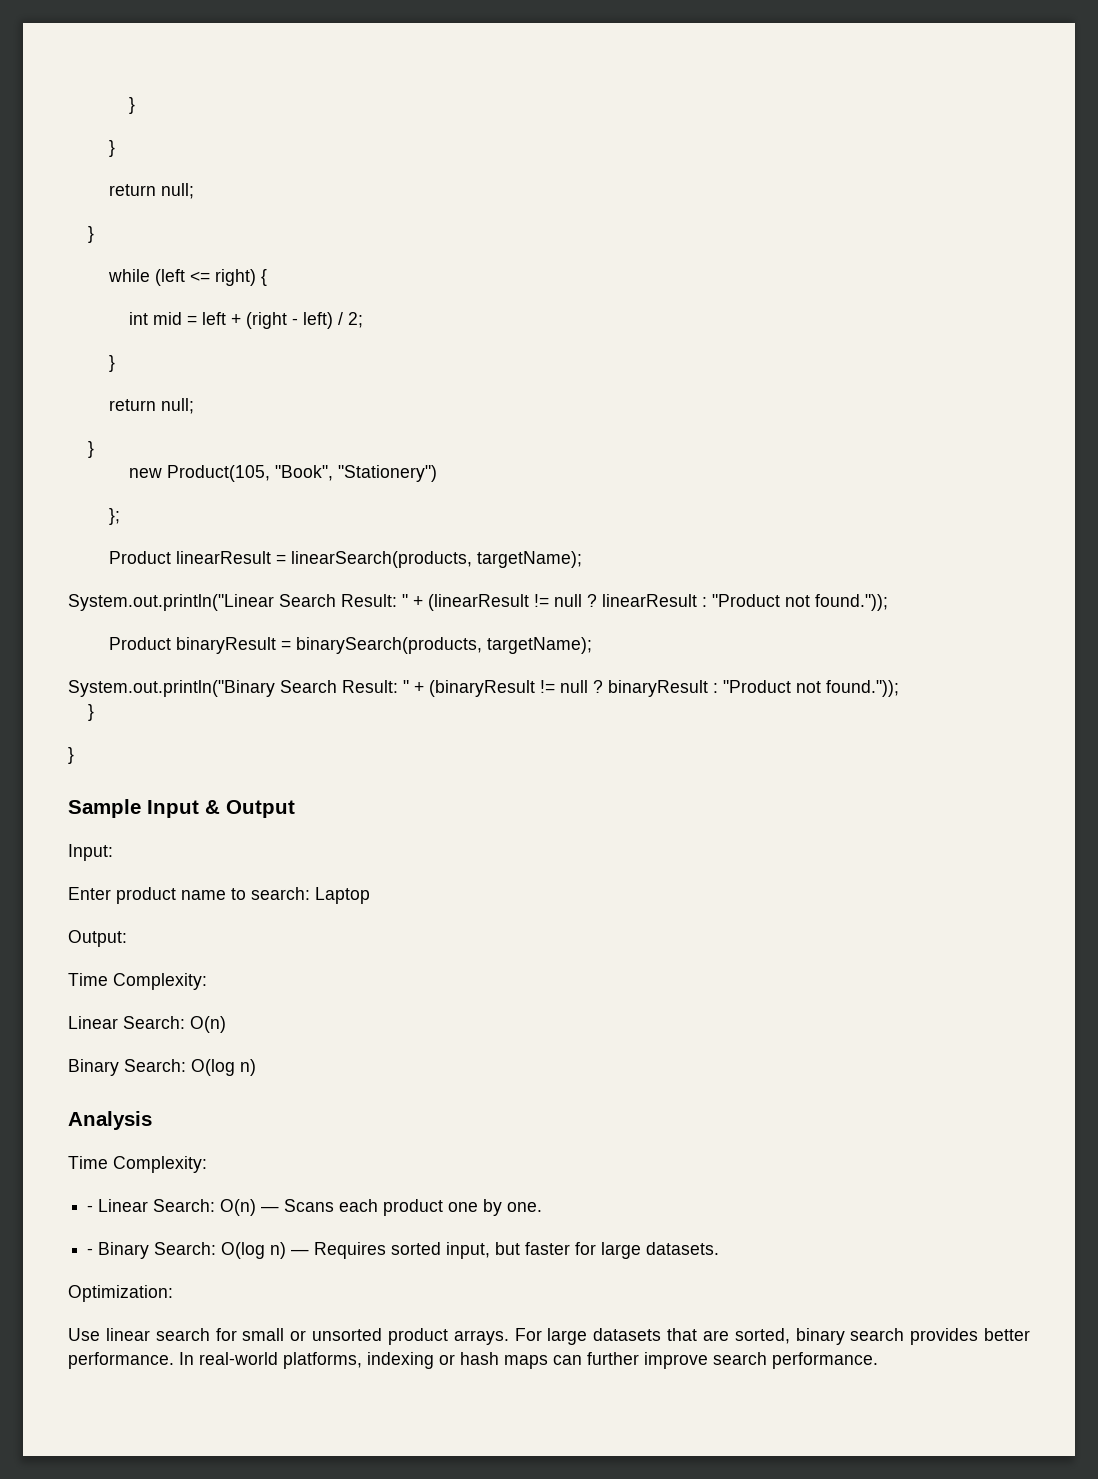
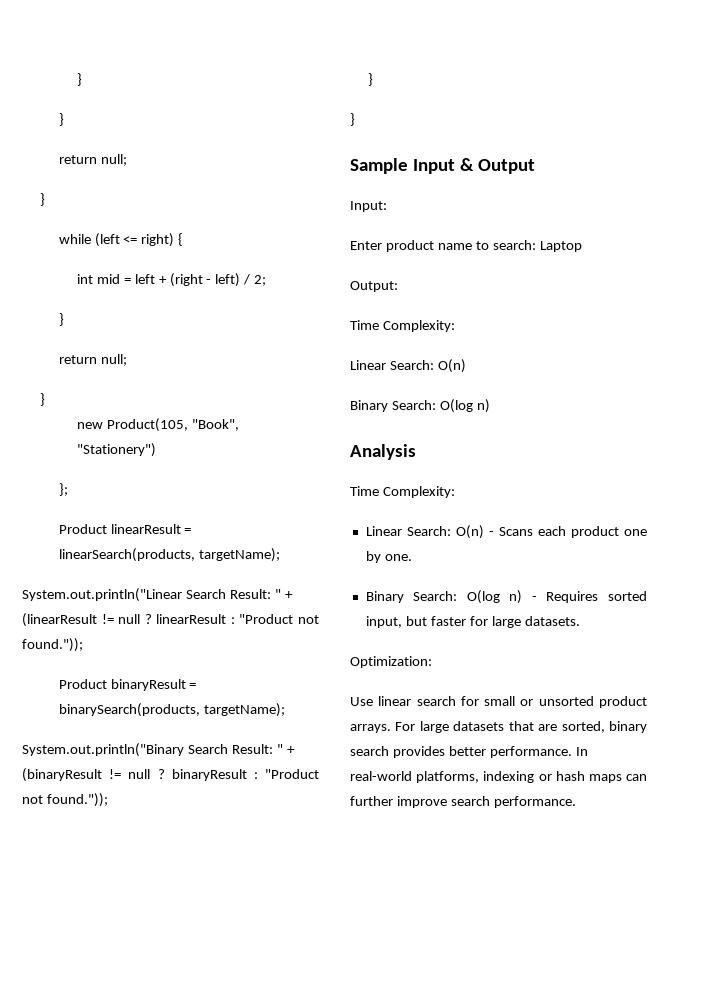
- - Linear Search: O(n) — Scans each product one by one.
+ Linear Search: O(n) - Scans each product one by one.
- - Binary Search: O(log n) — Requires sorted input, but faster for large datasets.
+ Binary Search: O(log n) - Requires sorted input, but faster for large datasets.

